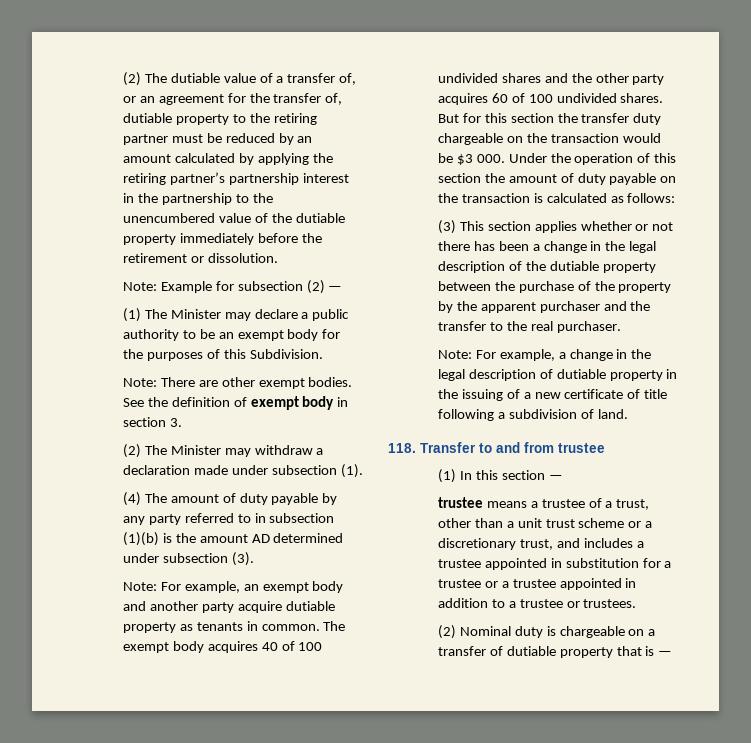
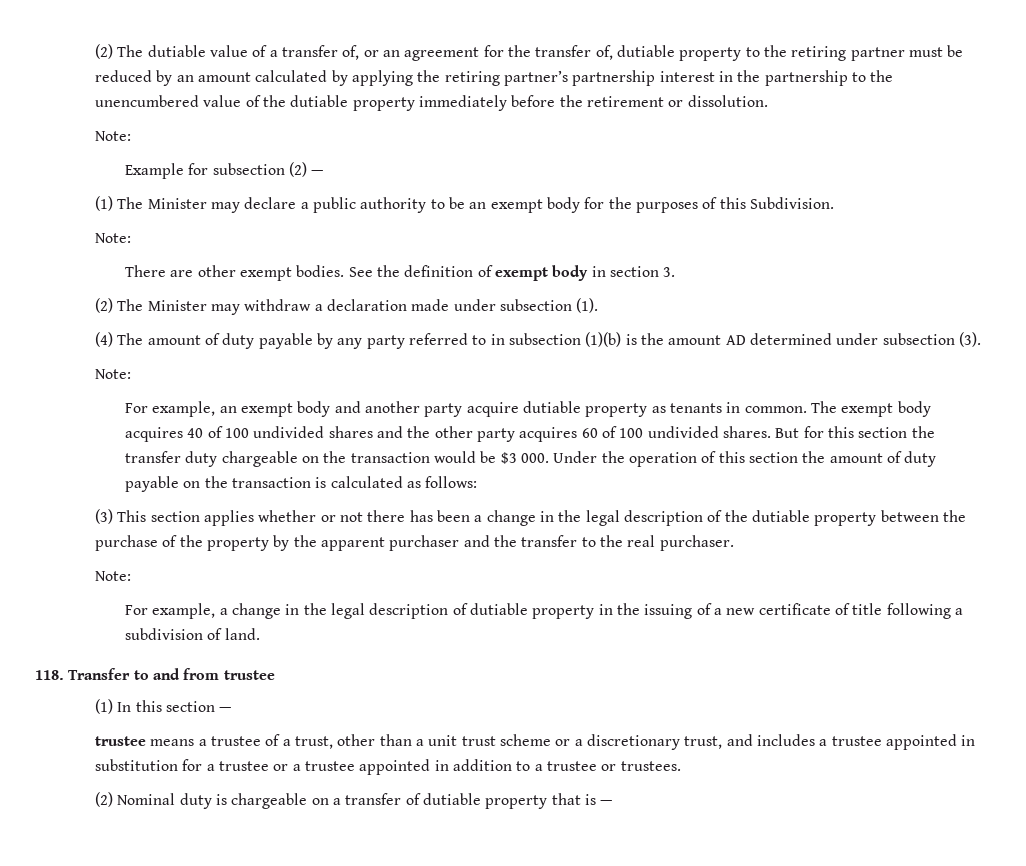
  (2) The dutiable value of a transfer of, or an agreement for the transfer of, dutiable property to the retiring partner must be reduced by an amount calculated by applying the retiring partner’s partnership interest in the partnership to the unencumbered value of the dutiable property immediately before the retirement or dissolution.
- Note: Example for subsection (2) —
+ Note:
+ Example for subsection (2) —
  (1) The Minister may declare a public authority to be an exempt body for the purposes of this Subdivision.
- Note: There are other exempt bodies.
+ Note:
+ There are other exempt bodies.
  (4) The amount of duty payable by any party referred to in subsection (1)(b) is the amount AD determined under subsection (3).
- Note: For example, an exempt body and another party acquire dutiable property as tenants in common.
+ Note:
+ For example, an exempt body and another party acquire dutiable property as tenants in common.
  (3) This section applies whether or not there has been a change in the legal description of the dutiable property between the purchase of the property by the apparent purchaser and the transfer to the real purchaser.
- Note: For example, a change in the legal description of dutiable property in the issuing of a new certificate of title following a subdivision of land.
+ Note:
+ For example, a change in the legal description of dutiable property in the issuing of a new certificate of title following a subdivision of land.

